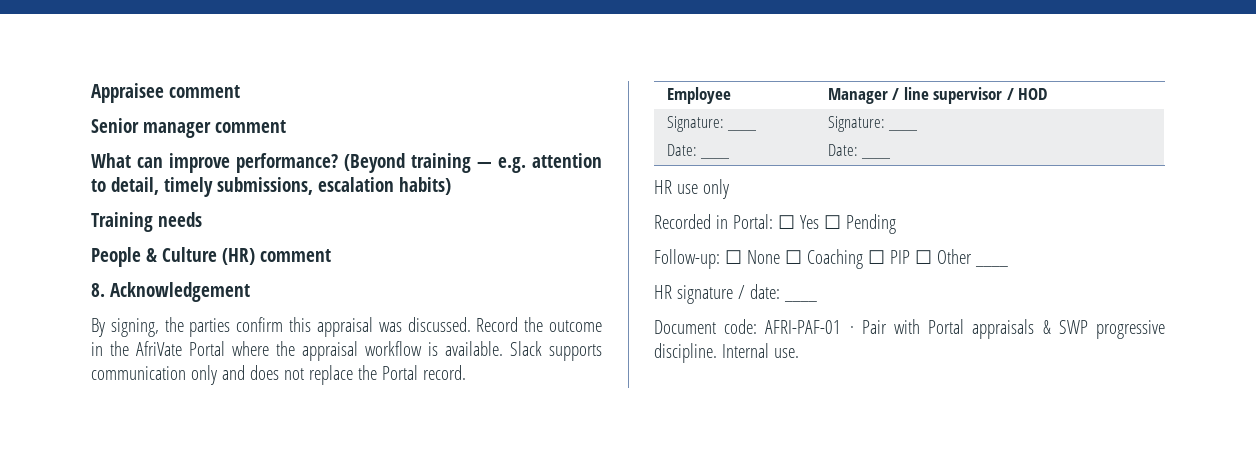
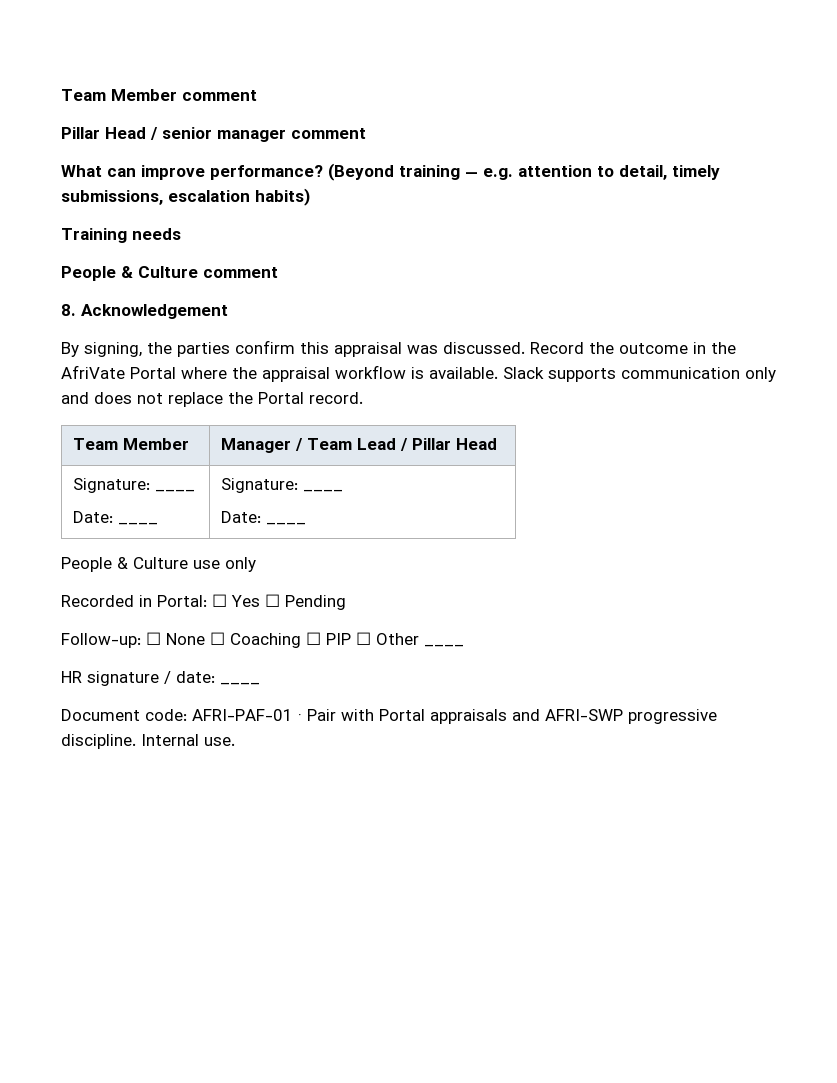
- Appraisee comment
- Senior manager comment
+ Team Member comment
+ Pillar Head / senior manager comment
- People & Culture (HR) comment
+ People & Culture comment
- Employee | Manager / line supervisor / HOD
+ Team Member | Manager / Team Lead / Pillar Head
- HR use only
+ People & Culture use only
- Document code: AFRI-PAF-01 · Pair with Portal appraisals & SWP progressive discipline.
+ Document code: AFRI-PAF-01 · Pair with Portal appraisals and AFRI-SWP progressive discipline.

